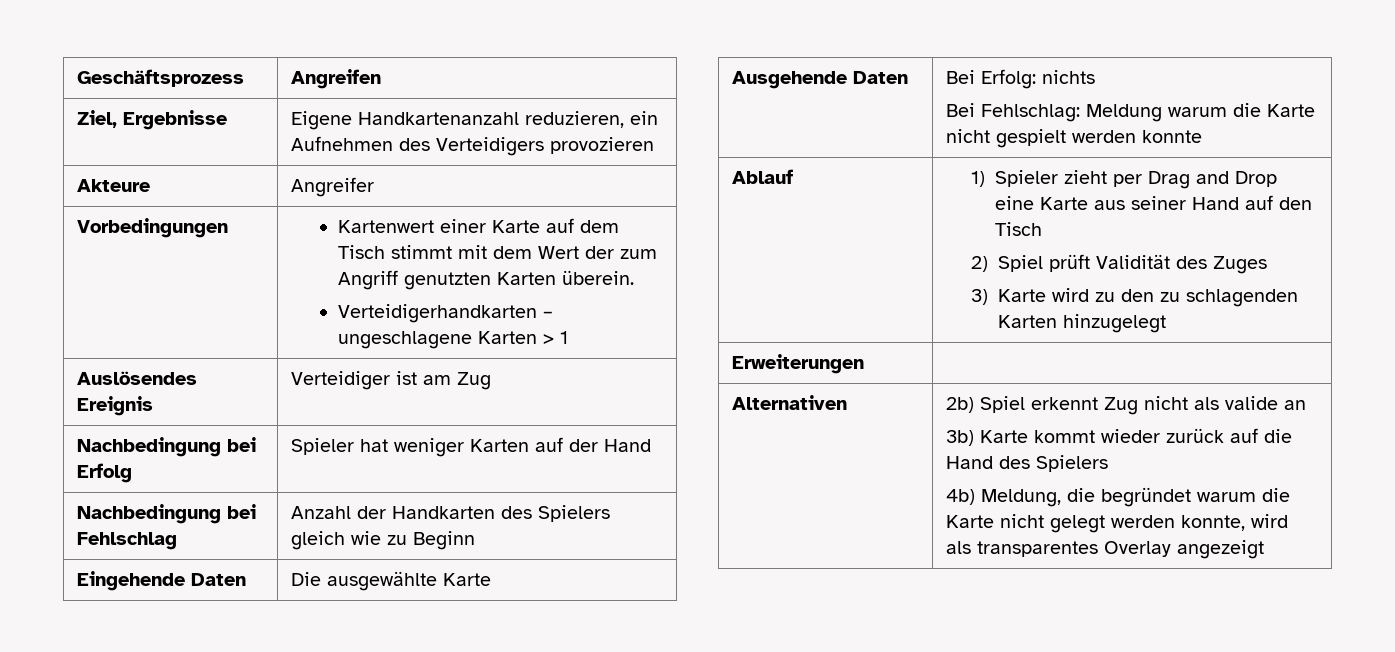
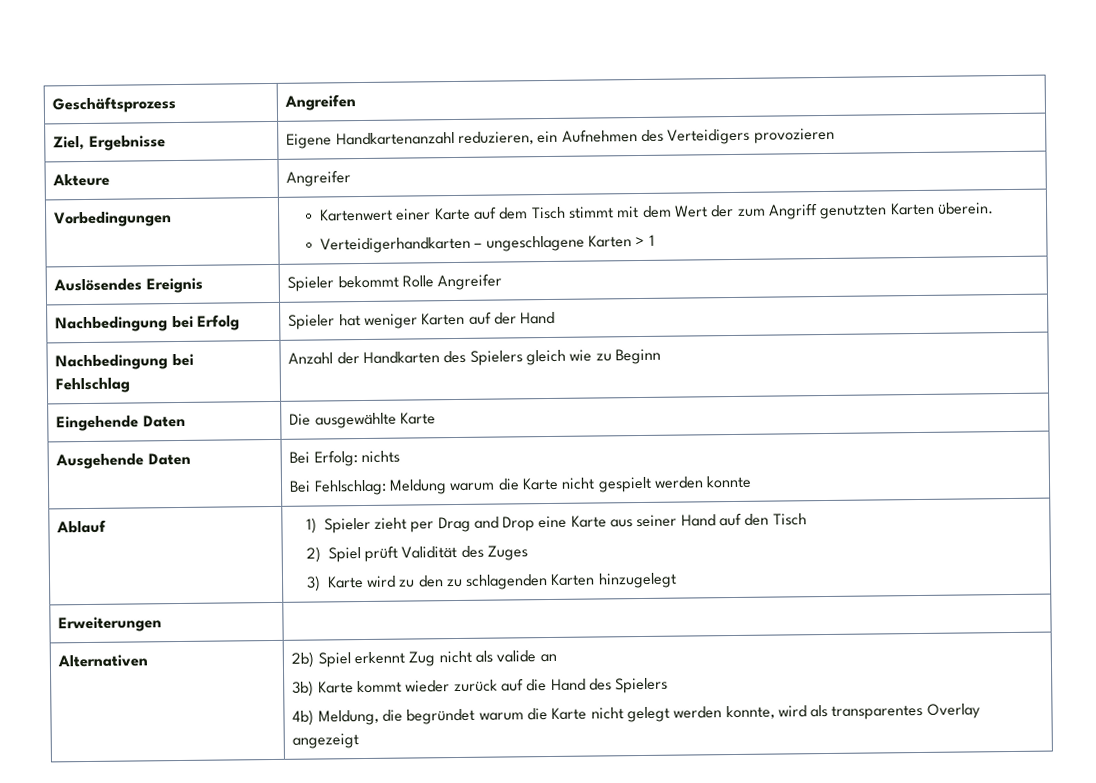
- Auslösendes Ereignis | Verteidiger ist am Zug
+ Auslösendes Ereignis | Spieler bekommt Rolle Angreifer

